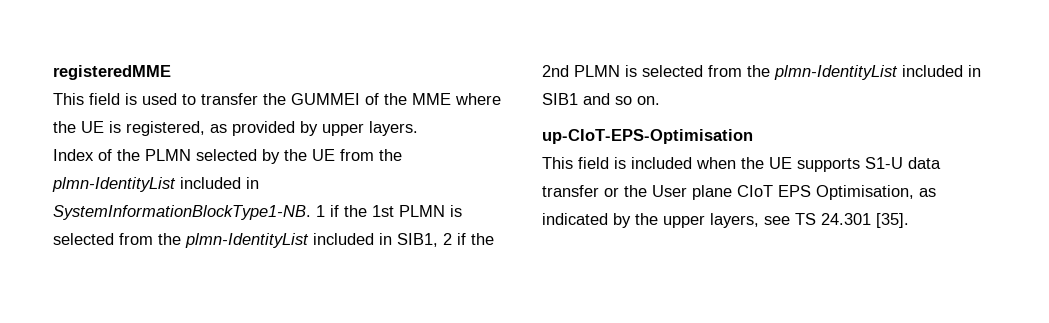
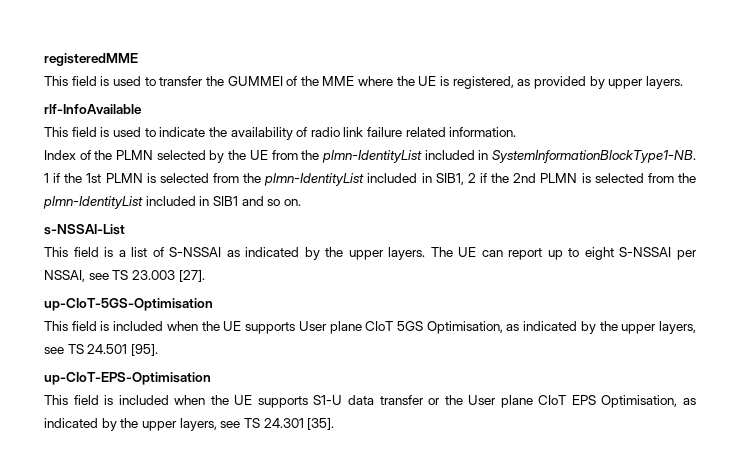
+ rlf-InfoAvailable
+ This field is used to indicate the availability of radio link failure related information.
+ s-NSSAI-List
+ This field is a list of S-NSSAI as indicated by the upper layers. The UE can report up to eight S-NSSAI per NSSAI, see TS 23.003 [27].
+ up-CIoT-5GS-Optimisation
+ This field is included when the UE supports User plane CIoT 5GS Optimisation, as indicated by the upper layers, see TS 24.501 [95].

